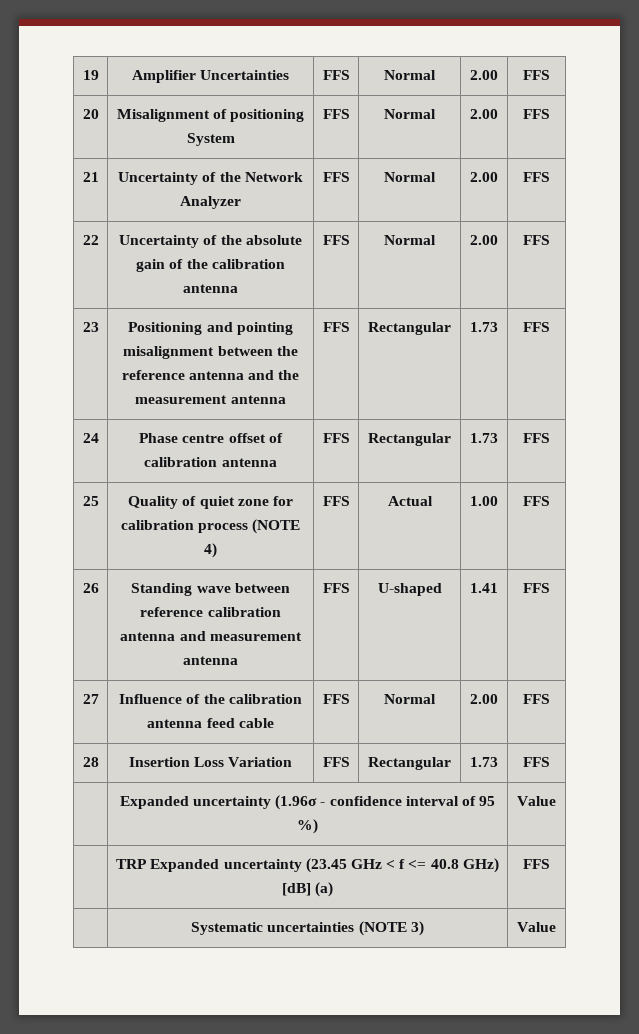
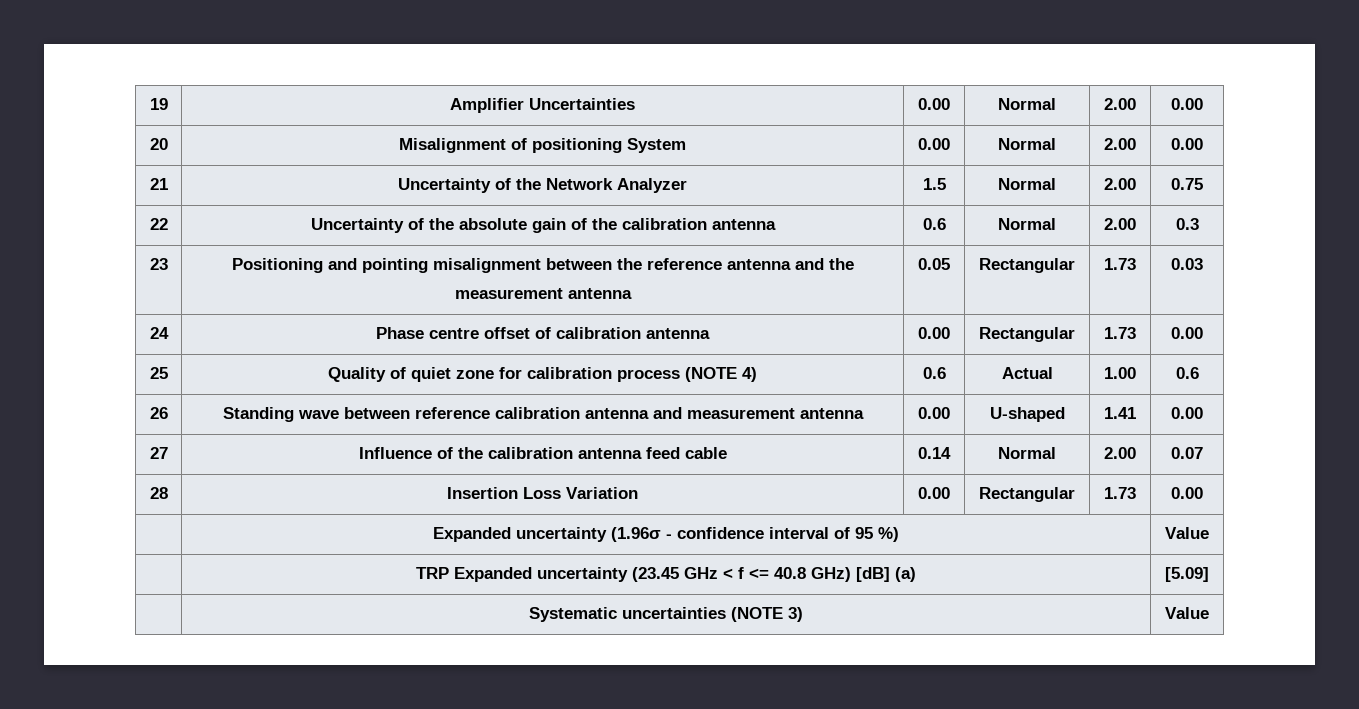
- 19 | Amplifier Uncertainties | FFS | Normal | 2.00 | FFS
+ 19 | Amplifier Uncertainties | 0.00 | Normal | 2.00 | 0.00
- 20 | Misalignment of positioning System | FFS | Normal | 2.00 | FFS
+ 20 | Misalignment of positioning System | 0.00 | Normal | 2.00 | 0.00
- 21 | Uncertainty of the Network Analyzer | FFS | Normal | 2.00 | FFS
+ 21 | Uncertainty of the Network Analyzer | 1.5 | Normal | 2.00 | 0.75
- 22 | Uncertainty of the absolute gain of the calibration antenna | FFS | Normal | 2.00 | FFS
+ 22 | Uncertainty of the absolute gain of the calibration antenna | 0.6 | Normal | 2.00 | 0.3
- 23 | Positioning and pointing misalignment between the reference antenna and the measurement antenna | FFS | Rectangular | 1.73 | FFS
+ 23 | Positioning and pointing misalignment between the reference antenna and the measurement antenna | 0.05 | Rectangular | 1.73 | 0.03
- 24 | Phase centre offset of calibration antenna | FFS | Rectangular | 1.73 | FFS
+ 24 | Phase centre offset of calibration antenna | 0.00 | Rectangular | 1.73 | 0.00
- 25 | Quality of quiet zone for calibration process (NOTE 4) | FFS | Actual | 1.00 | FFS
+ 25 | Quality of quiet zone for calibration process (NOTE 4) | 0.6 | Actual | 1.00 | 0.6
- 26 | Standing wave between reference calibration antenna and measurement antenna | FFS | U-shaped | 1.41 | FFS
+ 26 | Standing wave between reference calibration antenna and measurement antenna | 0.00 | U-shaped | 1.41 | 0.00
- 27 | Influence of the calibration antenna feed cable | FFS | Normal | 2.00 | FFS
+ 27 | Influence of the calibration antenna feed cable | 0.14 | Normal | 2.00 | 0.07
- 28 | Insertion Loss Variation | FFS | Rectangular | 1.73 | FFS
+ 28 | Insertion Loss Variation | 0.00 | Rectangular | 1.73 | 0.00
- | TRP Expanded uncertainty (23.45 GHz < f <= 40.8 GHz) [dB] (a) | FFS
+ | TRP Expanded uncertainty (23.45 GHz < f <= 40.8 GHz) [dB] (a) | [5.09]

